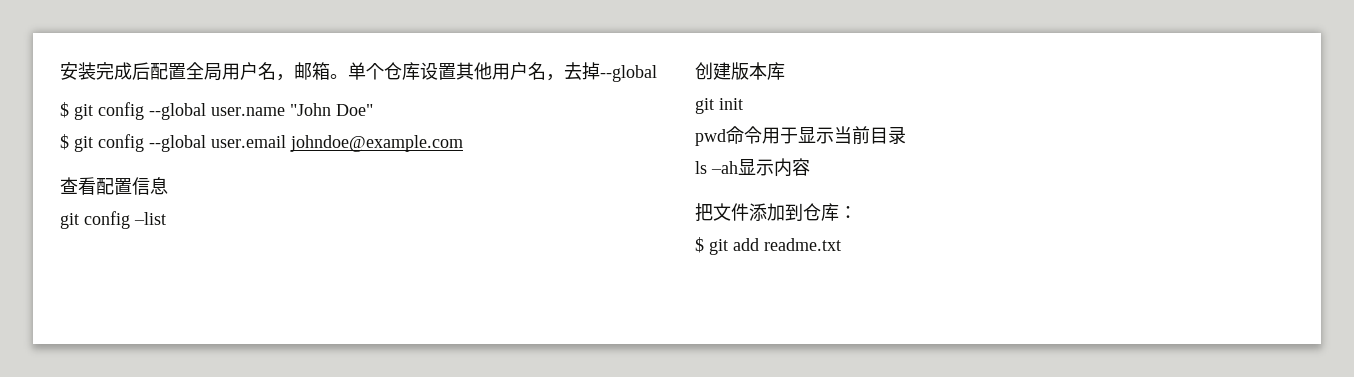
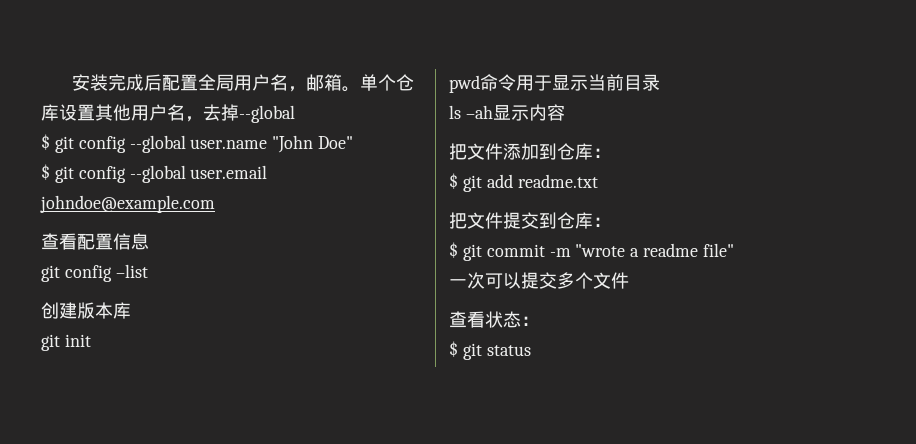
+ 把文件提交到仓库：
+ $ git commit -m "wrote a readme file"
+ 一次可以提交多个文件
+ 查看状态：
+ $ git status

